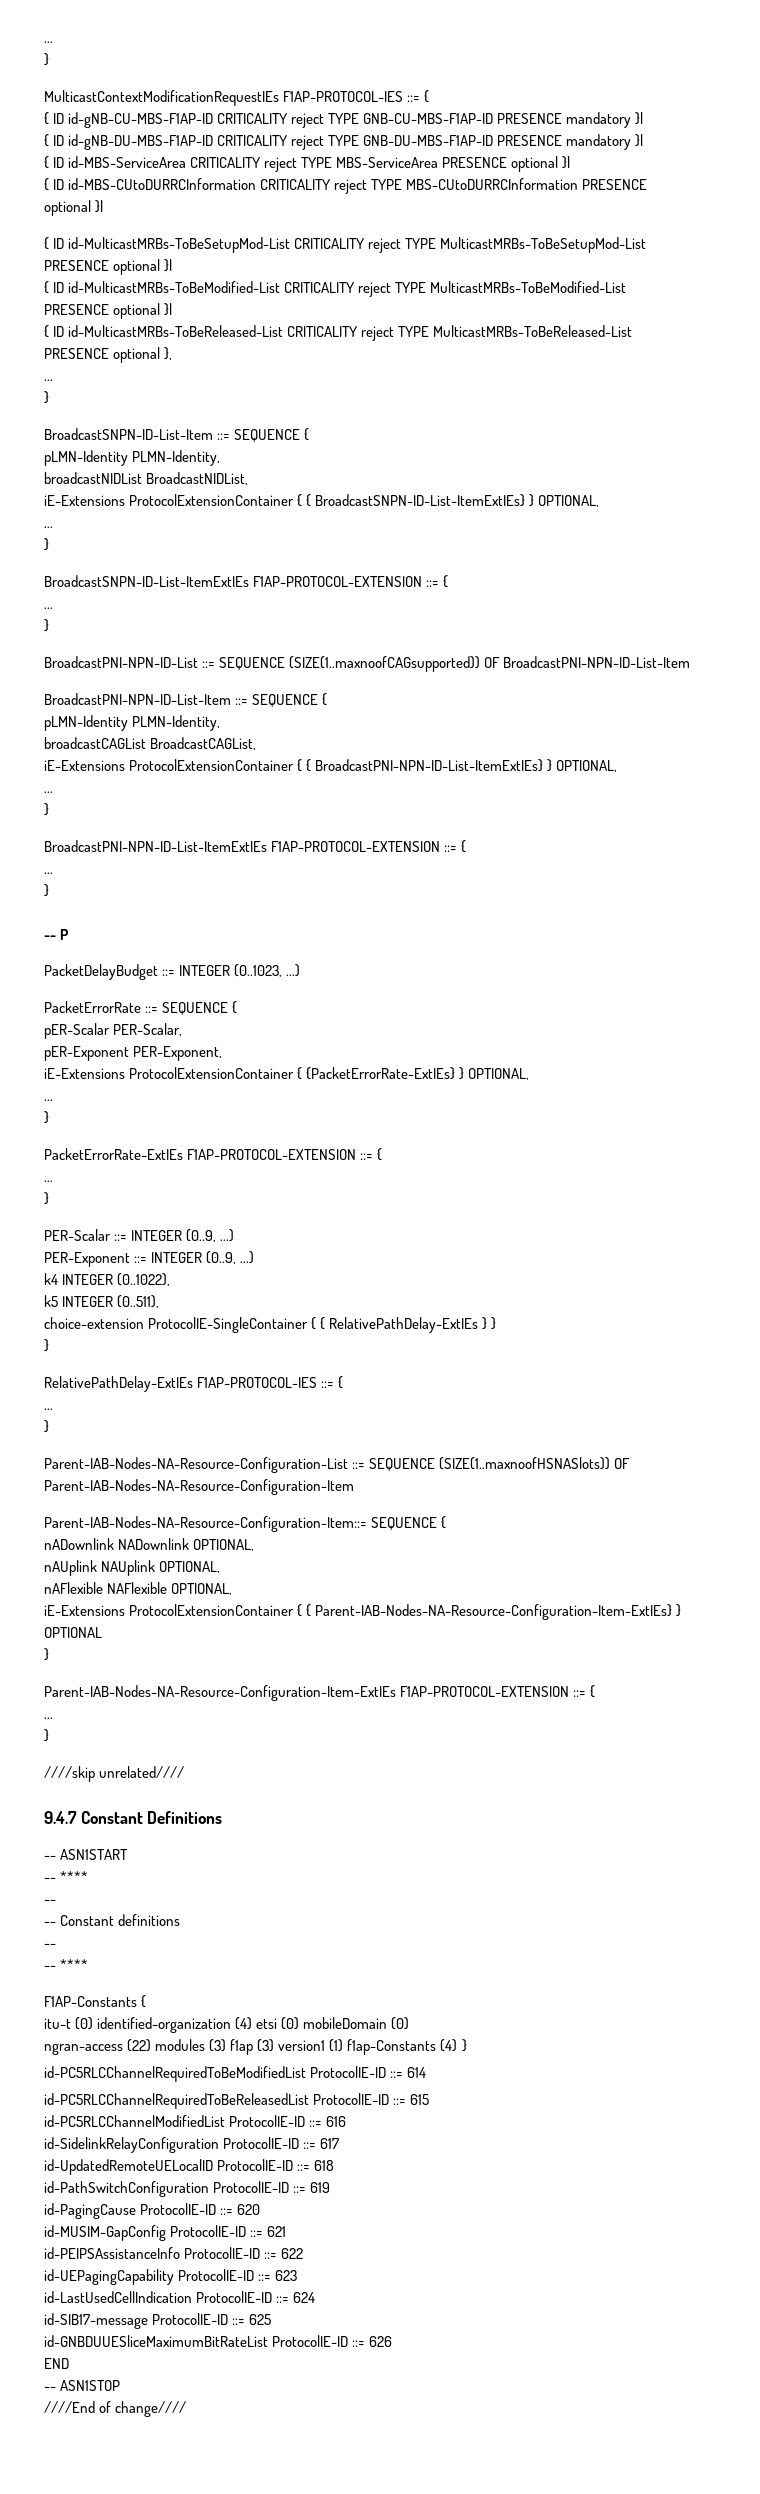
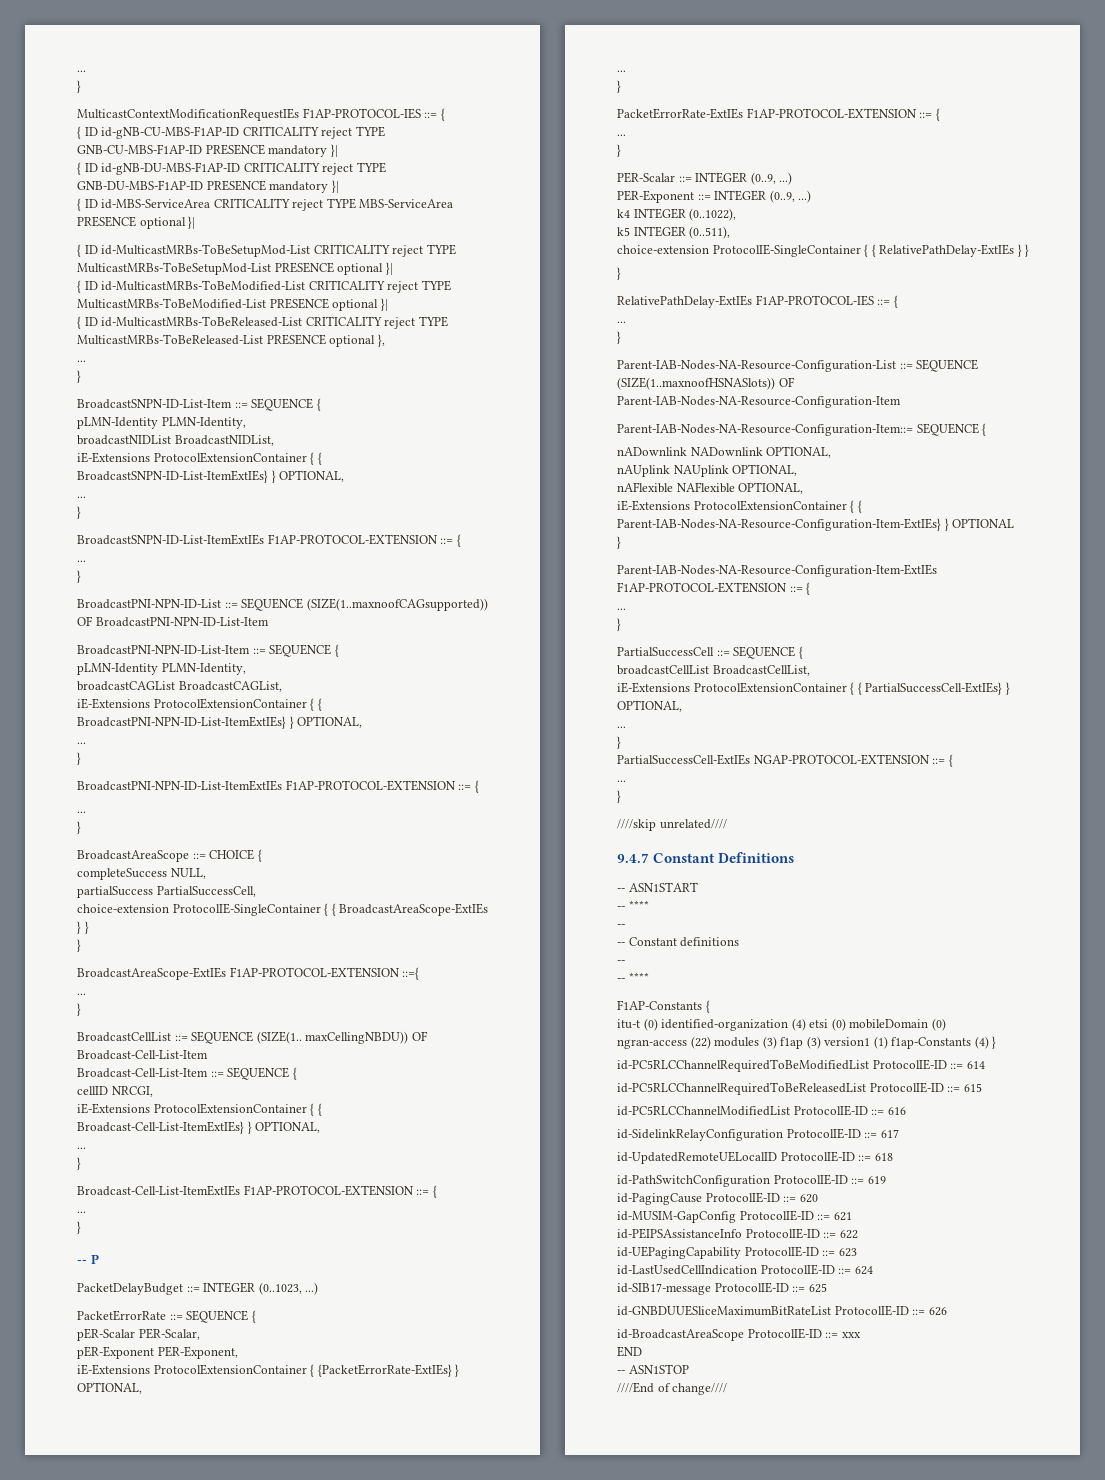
- { ID id-MBS-CUtoDURRCInformation CRITICALITY reject TYPE MBS-CUtoDURRCInformation PRESENCE optional }|
+ BroadcastAreaScope ::= CHOICE {
+ completeSuccess NULL,
+ partialSuccess PartialSuccessCell,
+ choice-extension ProtocolIE-SingleContainer { { BroadcastAreaScope-ExtIEs } }
+ }
+ BroadcastAreaScope-ExtIEs F1AP-PROTOCOL-EXTENSION ::={
+ ...
+ }
+ BroadcastCellList ::= SEQUENCE (SIZE(1.. maxCellingNBDU)) OF Broadcast-Cell-List-Item
+ Broadcast-Cell-List-Item ::= SEQUENCE {
+ cellID NRCGI,
+ iE-Extensions ProtocolExtensionContainer { { Broadcast-Cell-List-ItemExtIEs} } OPTIONAL,
+ ...
+ }
+ Broadcast-Cell-List-ItemExtIEs F1AP-PROTOCOL-EXTENSION ::= {
+ ...
+ }
+ PartialSuccessCell ::= SEQUENCE {
+ broadcastCellList BroadcastCellList,
+ iE-Extensions ProtocolExtensionContainer { { PartialSuccessCell-ExtIEs} } OPTIONAL,
+ ...
+ }
+ PartialSuccessCell-ExtIEs NGAP-PROTOCOL-EXTENSION ::= {
+ ...
+ }
+ id-BroadcastAreaScope ProtocolIE-ID ::= xxx

